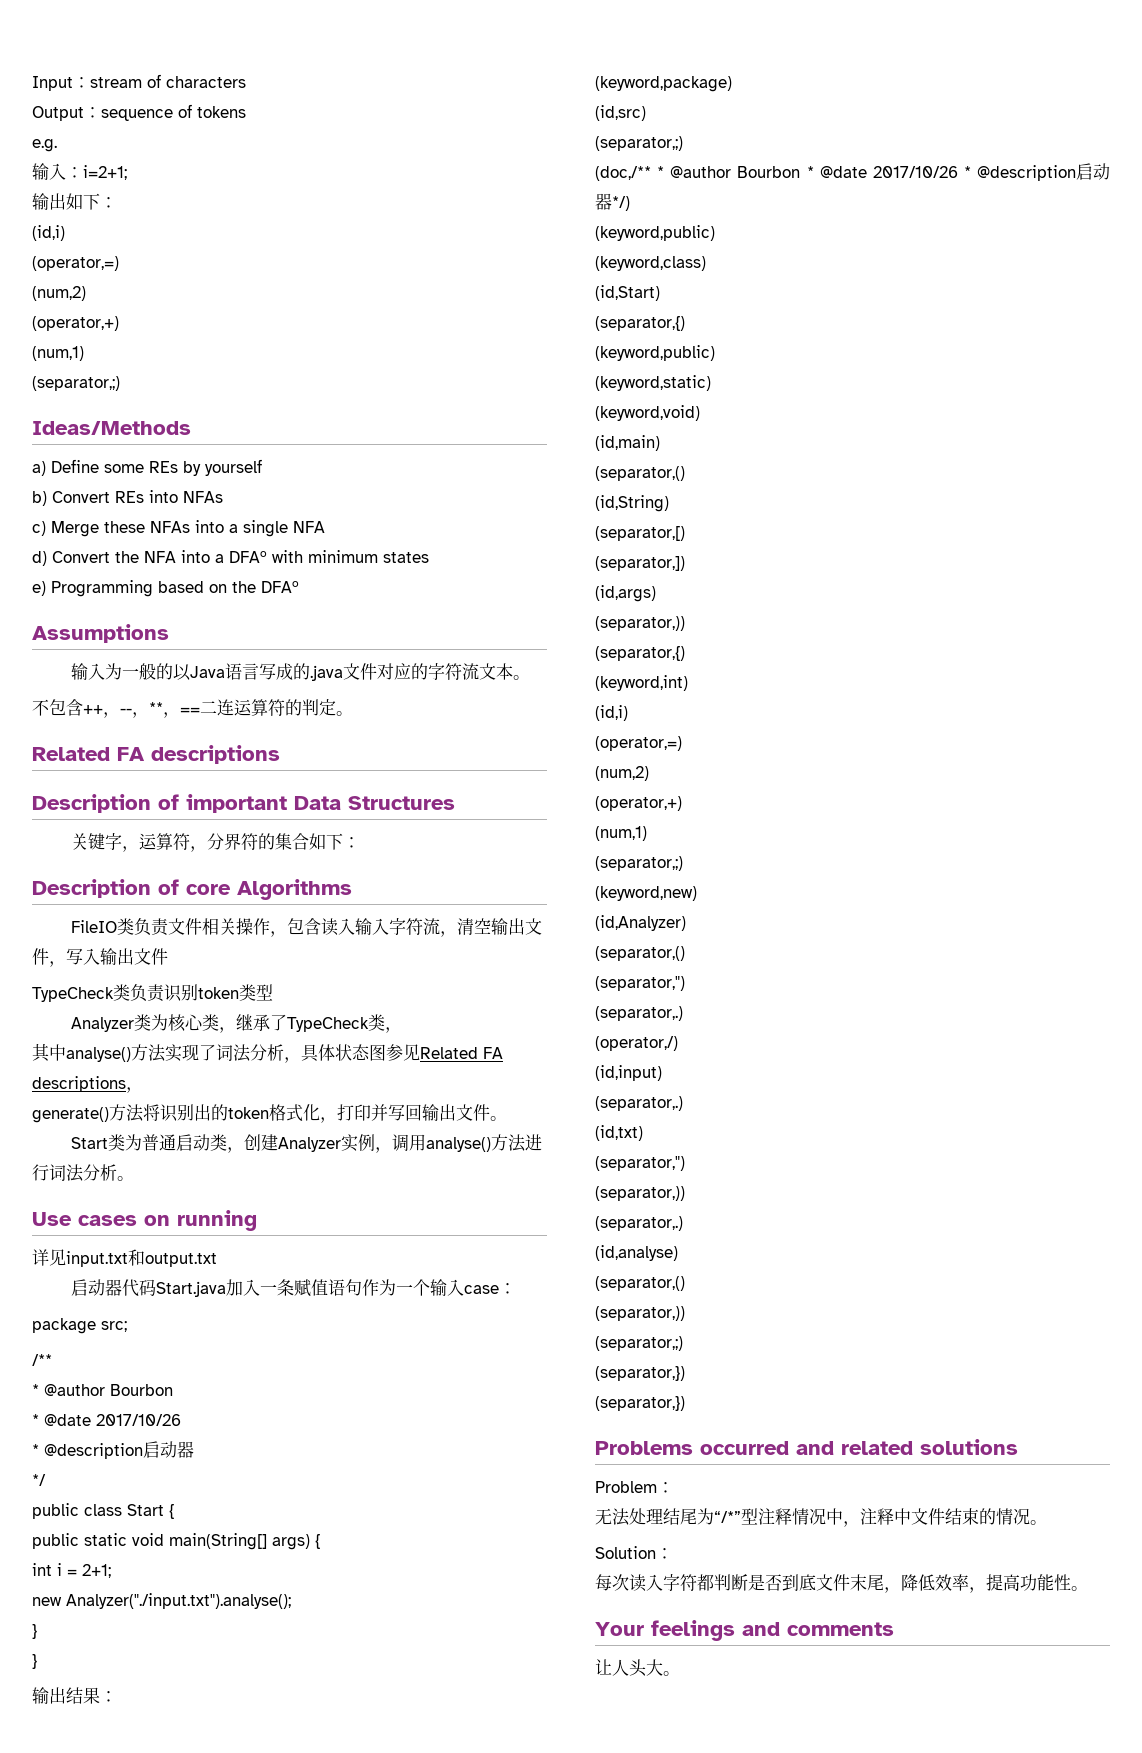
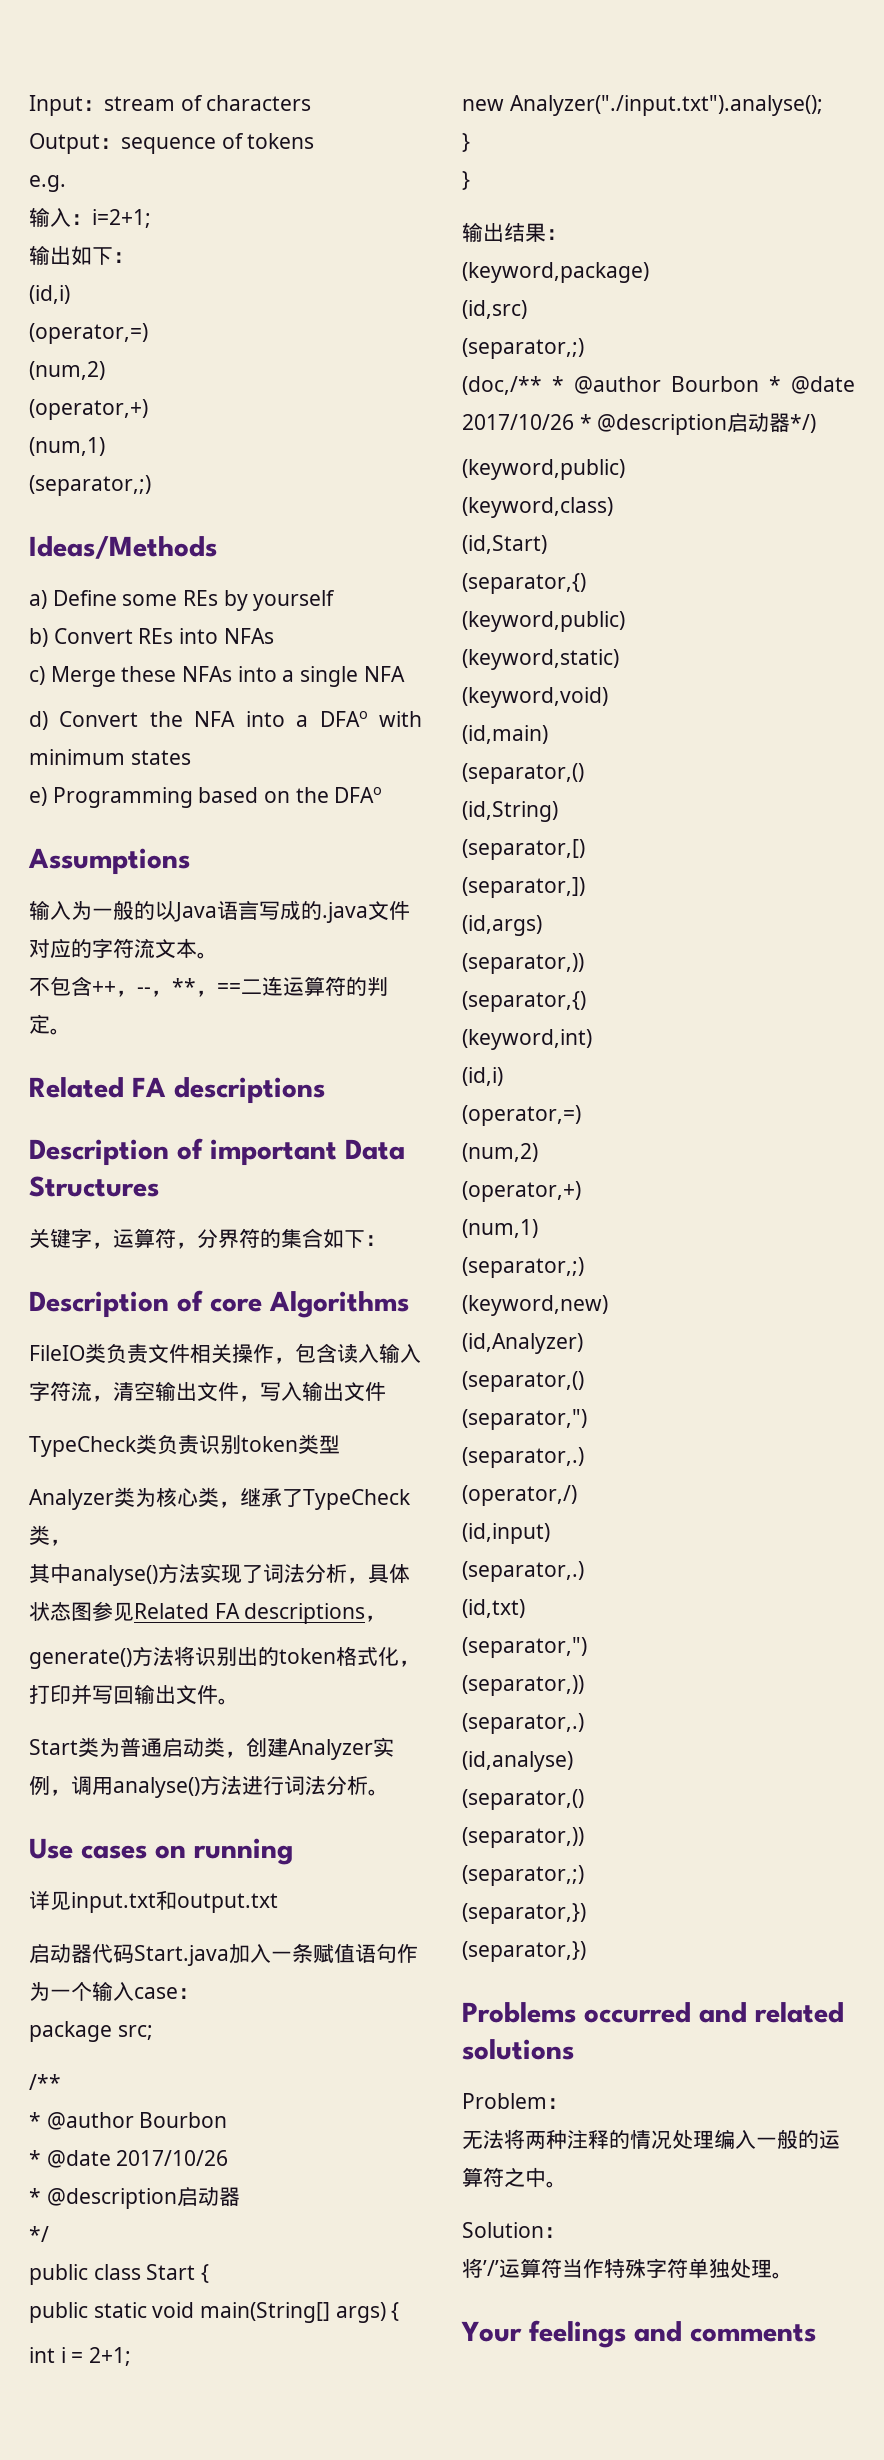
- 无法处理结尾为“/*”型注释情况中，注释中文件结束的情况。
+ 无法将两种注释的情况处理编入一般的运算符之中。
  Solution：
- 每次读入字符都判断是否到底文件末尾，降低效率，提高功能性。
+ 将’/’运算符当作特殊字符单独处理。
- 让人头大。

